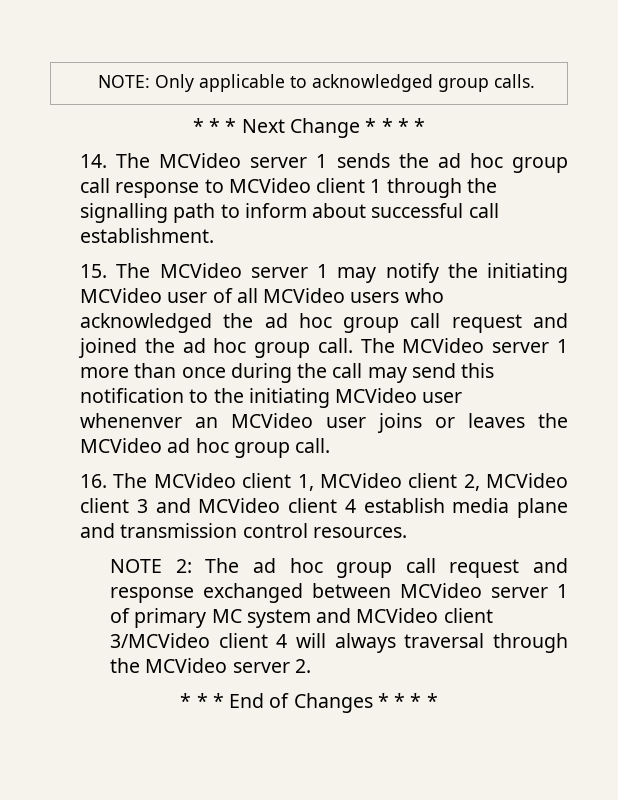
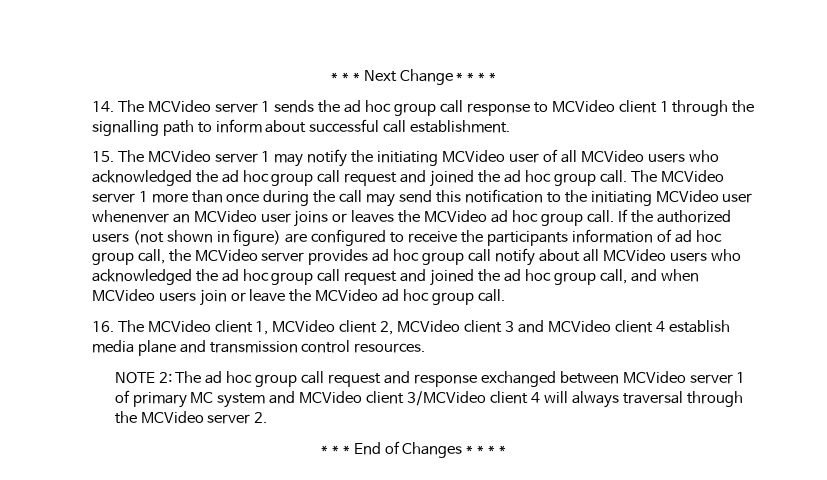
- NOTE: Only applicable to acknowledged group calls.
+ If the authorized users (not shown in figure) are configured to receive the participants information of ad hoc group call, the MCVideo server provides ad hoc group call notify about all MCVideo users who acknowledged the ad hoc group call request and joined the ad hoc group call, and when MCVideo users join or leave the MCVideo ad hoc group call.

